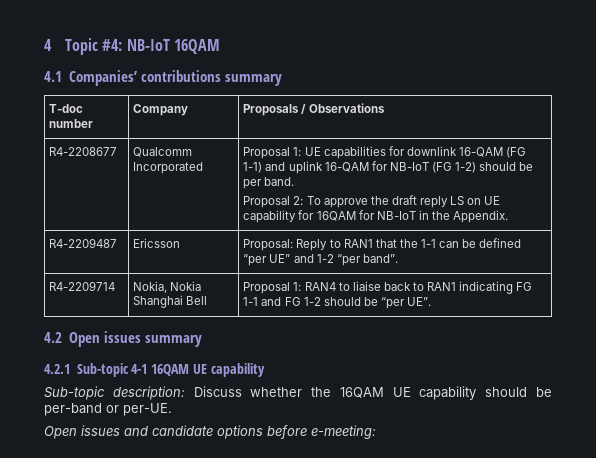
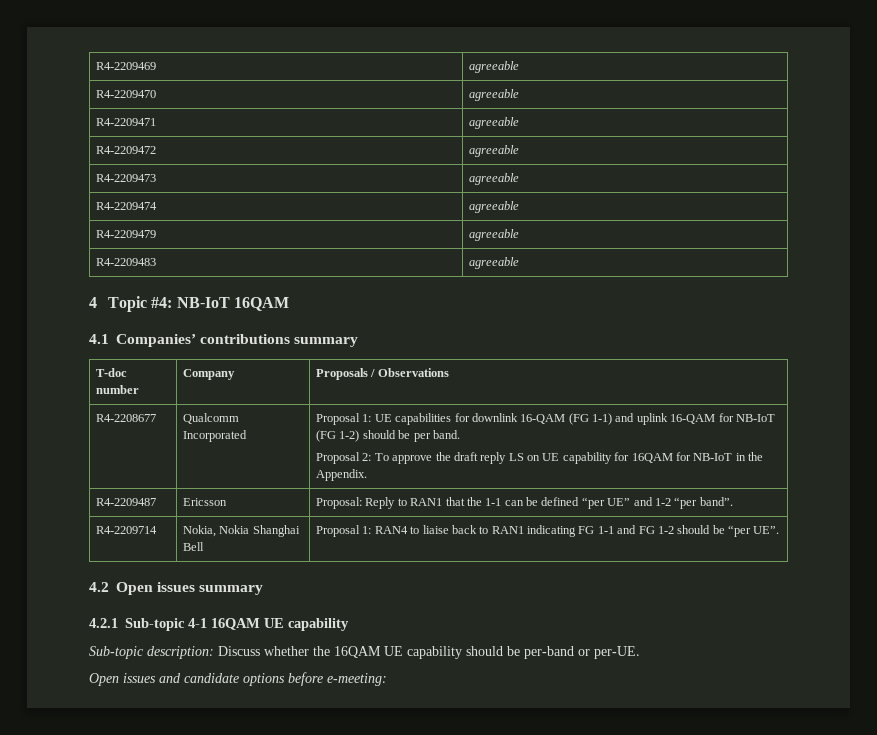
+ R4-2209469 | agreeable
+ R4-2209470 | agreeable
+ R4-2209471 | agreeable
+ R4-2209472 | agreeable
+ R4-2209473 | agreeable
+ R4-2209474 | agreeable
+ R4-2209479 | agreeable
+ R4-2209483 | agreeable

